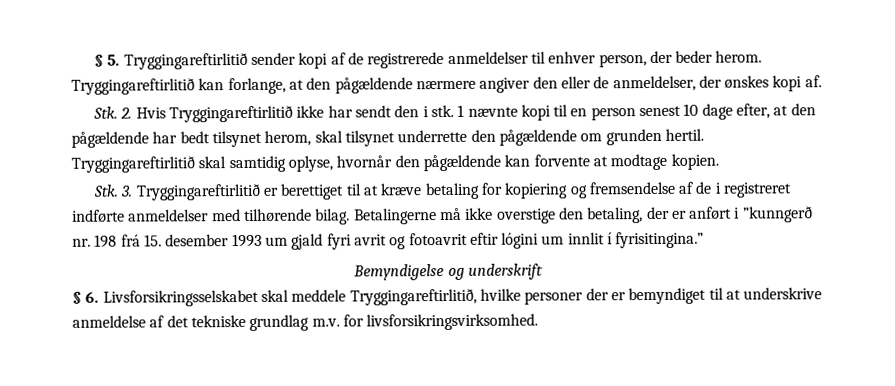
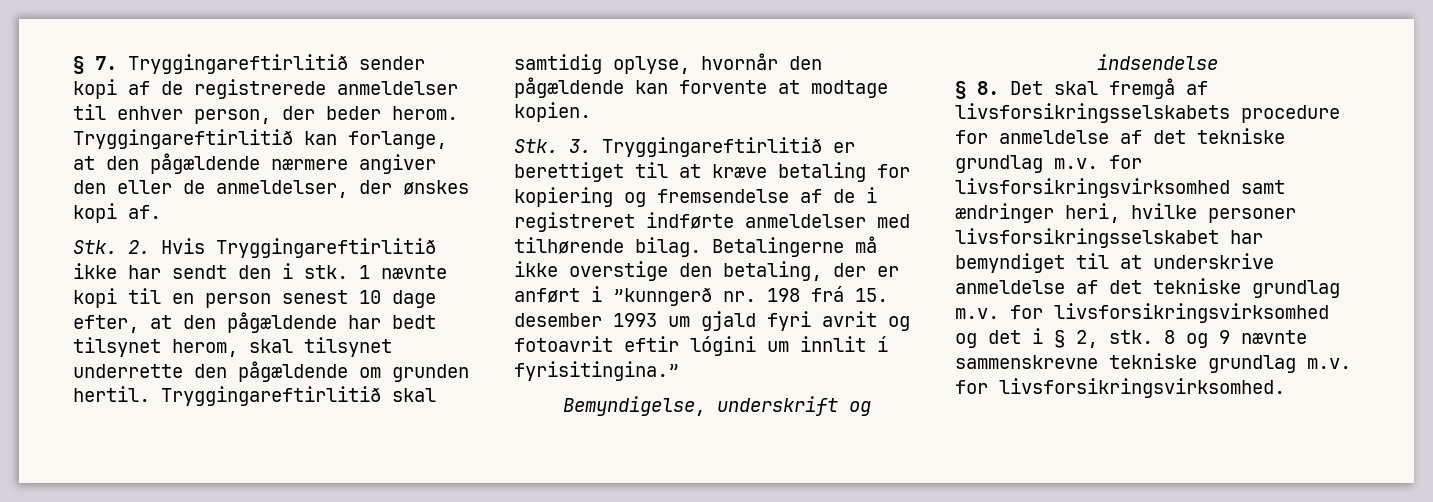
- § 5. Tryggingareftirlitið sender kopi af de registrerede anmeldelser til enhver person, der beder herom.
+ § 7. Tryggingareftirlitið sender kopi af de registrerede anmeldelser til enhver person, der beder herom.
- Bemyndigelse og underskrift
- § 6. Livsforsikringsselskabet skal meddele Tryggingareftirlitið, hvilke personer der er bemyndiget til at underskrive anmeldelse af det tekniske grundlag m.v. for livsforsikringsvirksomhed.
+ Bemyndigelse, underskrift og indsendelse
+ § 8. Det skal fremgå af livsforsikringsselskabets procedure for anmeldelse af det tekniske grundlag m.v. for livsforsikringsvirksomhed samt ændringer heri, hvilke personer livsforsikringsselskabet har bemyndiget til at underskrive anmeldelse af det tekniske grundlag m.v. for livsforsikringsvirksomhed og det i § 2, stk. 8 og 9 nævnte sammenskrevne tekniske grundlag m.v. for livsforsikringsvirksomhed.

